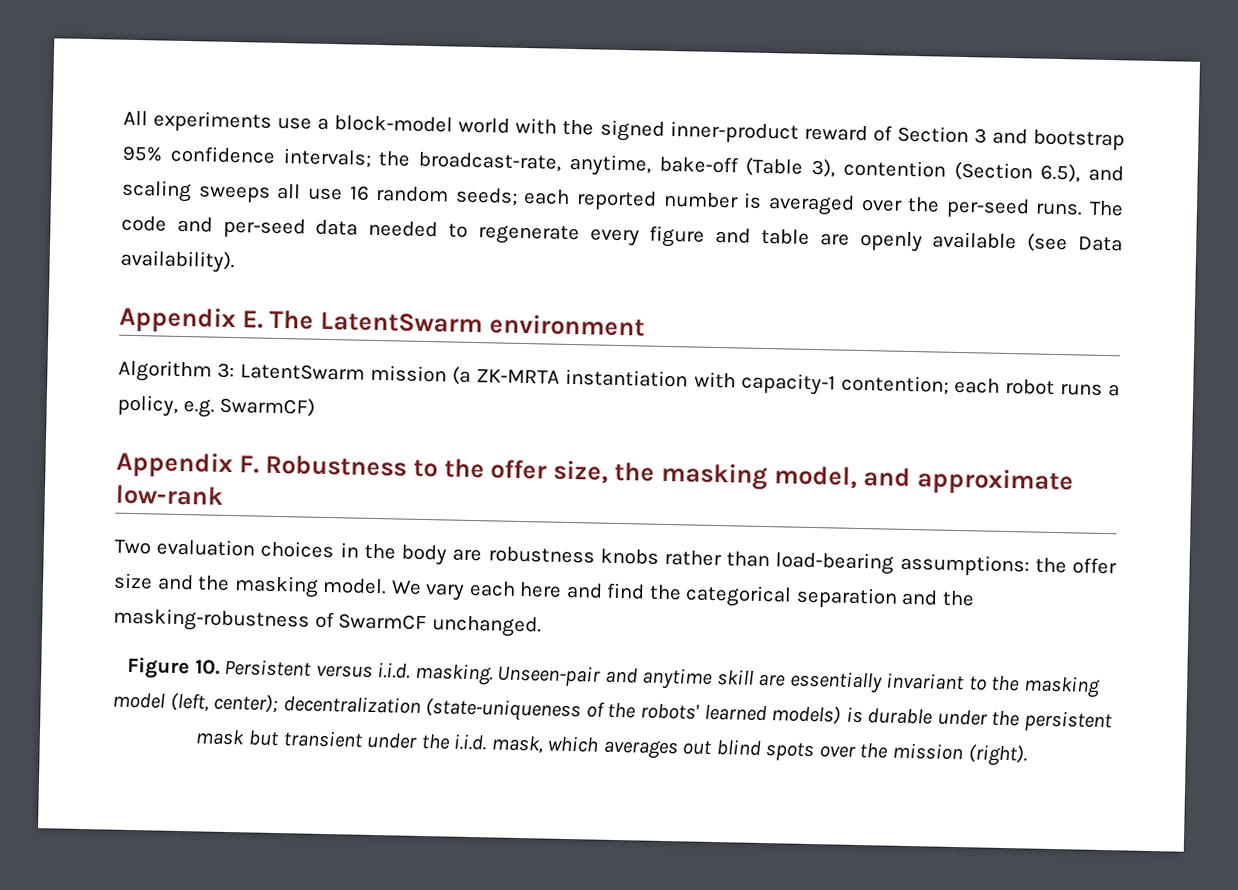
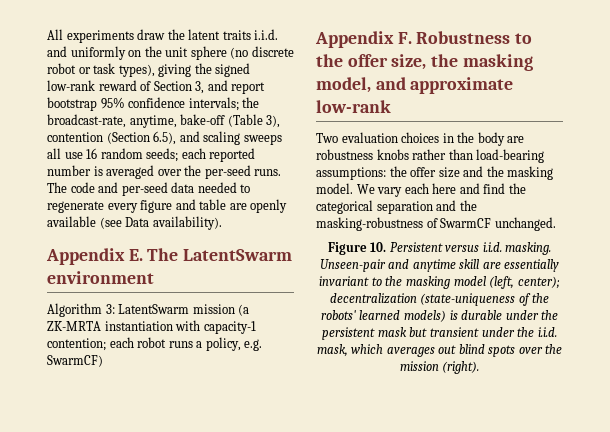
- All experiments use a block-model world with the signed inner-product reward of Section 3 and bootstrap 95% confidence intervals; the broadcast-rate, anytime, bake-off (Table 3), contention (Section 6.5), and scaling sweeps all use 16 random seeds; each reported number is averaged over the per-seed runs.
+ All experiments draw the latent traits i.i.d. and uniformly on the unit sphere (no discrete robot or task types), giving the signed low-rank reward of Section 3, and report bootstrap 95% confidence intervals; the broadcast-rate, anytime, bake-off (Table 3), contention (Section 6.5), and scaling sweeps all use 16 random seeds; each reported number is averaged over the per-seed runs.

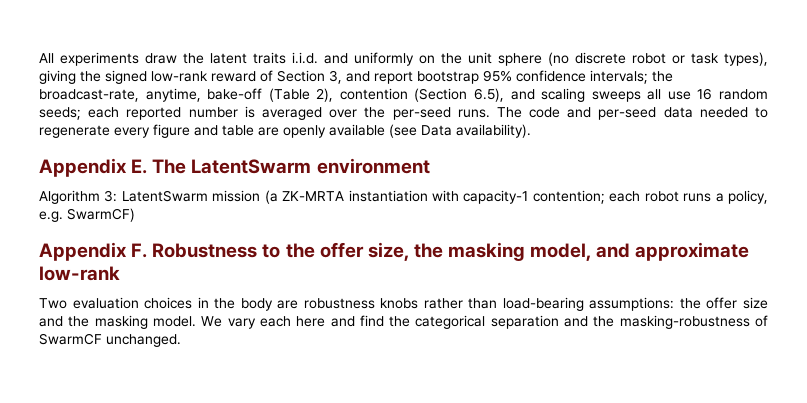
- All experiments draw the latent traits i.i.d. and uniformly on the unit sphere (no discrete robot or task types), giving the signed low-rank reward of Section 3, and report bootstrap 95% confidence intervals; the broadcast-rate, anytime, bake-off (Table 3), contention (Section 6.5), and scaling sweeps all use 16 random seeds; each reported number is averaged over the per-seed runs.
+ All experiments draw the latent traits i.i.d. and uniformly on the unit sphere (no discrete robot or task types), giving the signed low-rank reward of Section 3, and report bootstrap 95% confidence intervals; the broadcast-rate, anytime, bake-off (Table 2), contention (Section 6.5), and scaling sweeps all use 16 random seeds; each reported number is averaged over the per-seed runs.
- Figure 10. Persistent versus i.i.d. masking. Unseen-pair and anytime skill are essentially invariant to the masking model (left, center); decentralization (state-uniqueness of the robots' learned models) is durable under the persistent mask but transient under the i.i.d. mask, which averages out blind spots over the mission (right).

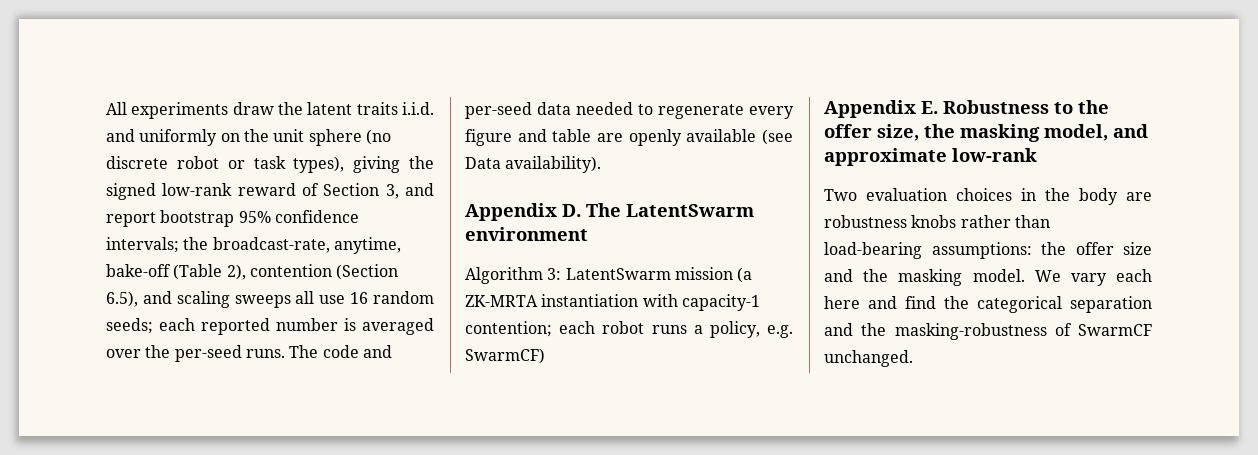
- Appendix E. The LatentSwarm environment
+ Appendix D. The LatentSwarm environment
- Appendix F. Robustness to the offer size, the masking model, and approximate low-rank
+ Appendix E. Robustness to the offer size, the masking model, and approximate low-rank

